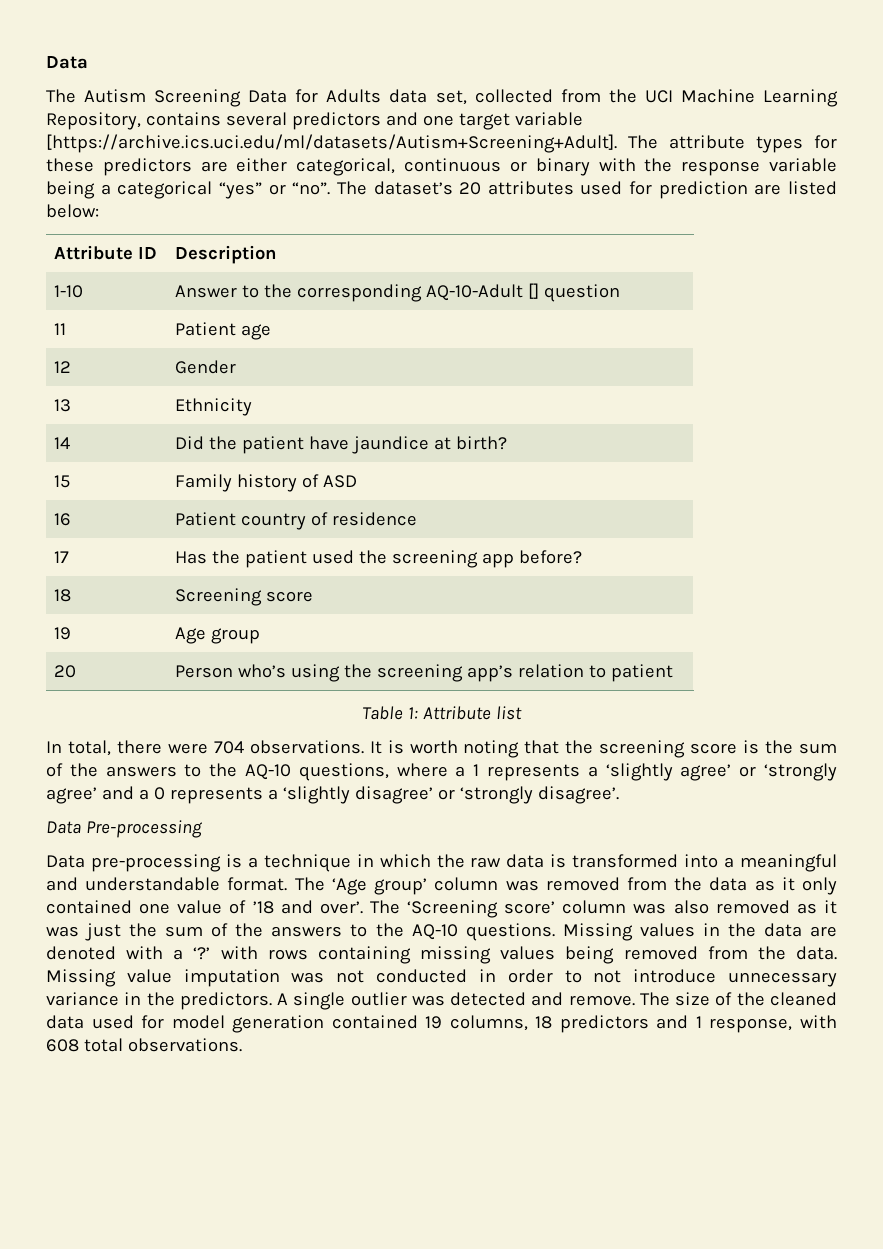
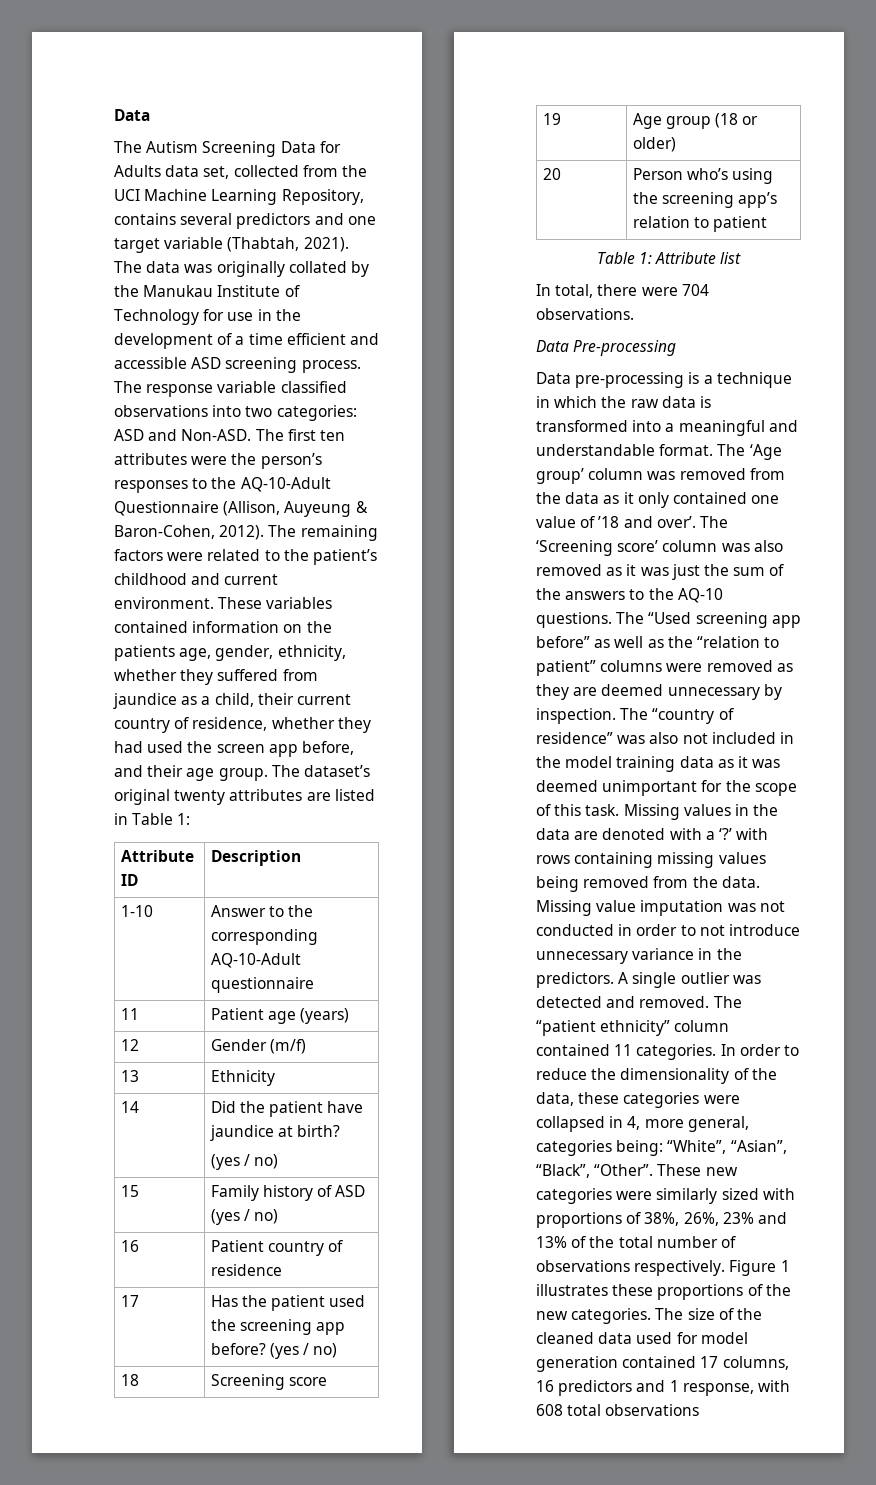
- The Autism Screening Data for Adults data set, collected from the UCI Machine Learning Repository, contains several predictors and one target variable [https://archive.ics.uci.edu/ml/datasets/Autism+Screening+Adult]. The attribute types for these predictors are either categorical, continuous or binary with the response variable being a categorical “yes” or “no”. The dataset’s 20 attributes used for prediction are listed below:
+ The Autism Screening Data for Adults data set, collected from the UCI Machine Learning Repository, contains several predictors and one target variable (Thabtah, 2021). The data was originally collated by the Manukau Institute of Technology for use in the development of a time efficient and accessible ASD screening process. The response variable classified observations into two categories: ASD and Non-ASD. The first ten attributes were the person’s responses to the AQ-10-Adult Questionnaire (Allison, Auyeung & Baron-Cohen, 2012). The remaining factors were related to the patient’s childhood and current environment. These variables contained information on the patients age, gender, ethnicity, whether they suffered from jaundice as a child, their current country of residence, whether they had used the screen app before, and their age group. The dataset’s original twenty attributes are listed in Table 1:
- 1-10 | Answer to the corresponding AQ-10-Adult [] question
+ 1-10 | Answer to the corresponding AQ-10-Adult questionnaire
- 11 | Patient age
+ 11 | Patient age (years)
- 12 | Gender
+ 12 | Gender (m/f)
  14 | Did the patient have jaundice at birth?
+ (yes / no)
- 15 | Family history of ASD
+ 15 | Family history of ASD (yes / no)
- 17 | Has the patient used the screening app before?
+ 17 | Has the patient used the screening app before? (yes / no)
- 19 | Age group
+ 19 | Age group (18 or older)
- It is worth noting that the screening score is the sum of the answers to the AQ-10 questions, where a 1 represents a ‘slightly agree’ or ‘strongly agree’ and a 0 represents a ‘slightly disagree’ or ‘strongly disagree’.
+ The “Used screening app before” as well as the “relation to patient” columns were removed as they are deemed unnecessary by inspection. The “country of residence” was also not included in the model training data as it was deemed unimportant for the scope of this task.
- A single outlier was detected and remove.
+ A single outlier was detected and removed. The “patient ethnicity” column contained 11 categories. In order to reduce the dimensionality of the data, these categories were collapsed in 4, more general, categories being: “White”, “Asian”, “Black”, “Other”. These new categories were similarly sized with proportions of 38%, 26%, 23% and 13% of the total number of observations respectively. Figure 1 illustrates these proportions of the new categories.
- The size of the cleaned data used for model generation contained 19 columns, 18 predictors and 1 response, with 608 total observations.
+ The size of the cleaned data used for model generation contained 17 columns, 16 predictors and 1 response, with 608 total observations

